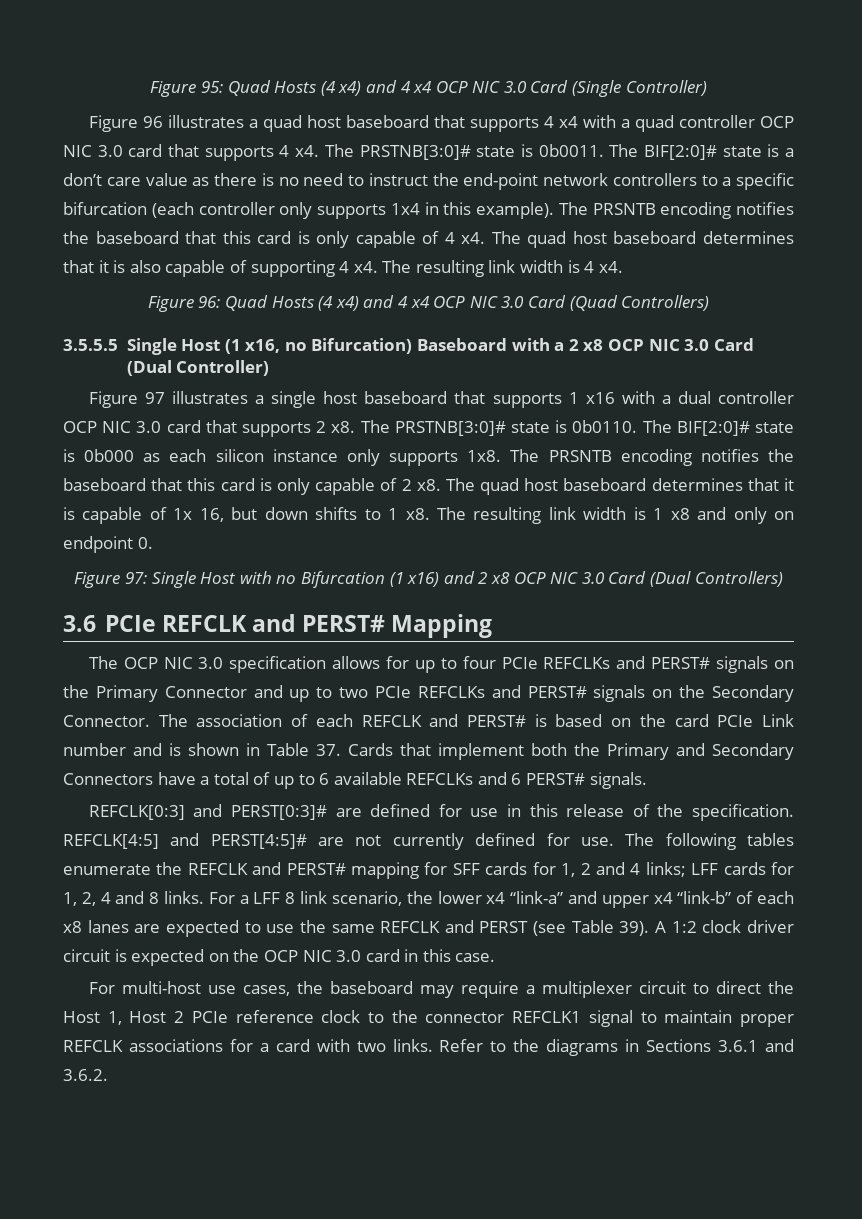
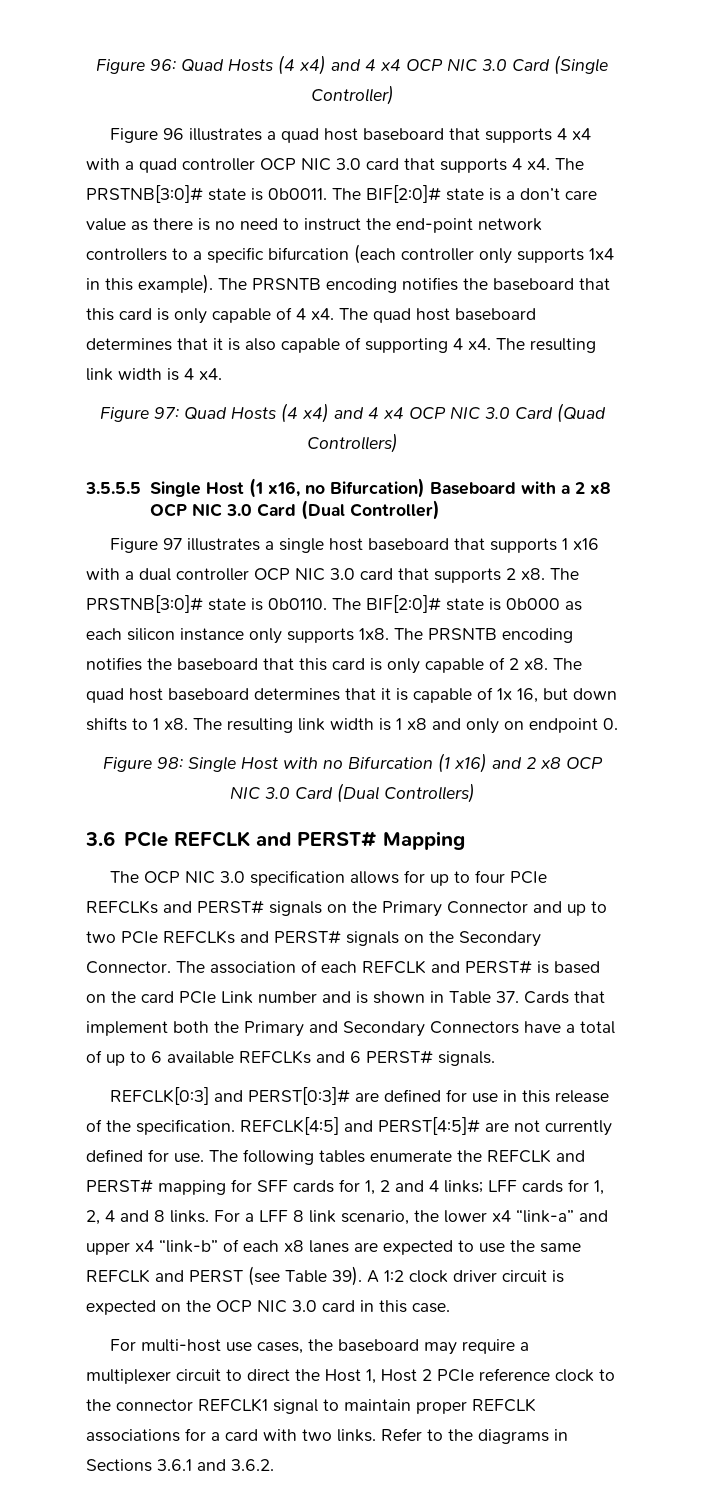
- Figure 95: Quad Hosts (4 x4) and 4 x4 OCP NIC 3.0 Card (Single Controller)
+ Figure 96: Quad Hosts (4 x4) and 4 x4 OCP NIC 3.0 Card (Single Controller)
- Figure 96: Quad Hosts (4 x4) and 4 x4 OCP NIC 3.0 Card (Quad Controllers)
+ Figure 97: Quad Hosts (4 x4) and 4 x4 OCP NIC 3.0 Card (Quad Controllers)
- Figure 97: Single Host with no Bifurcation (1 x16) and 2 x8 OCP NIC 3.0 Card (Dual Controllers)
+ Figure 98: Single Host with no Bifurcation (1 x16) and 2 x8 OCP NIC 3.0 Card (Dual Controllers)

